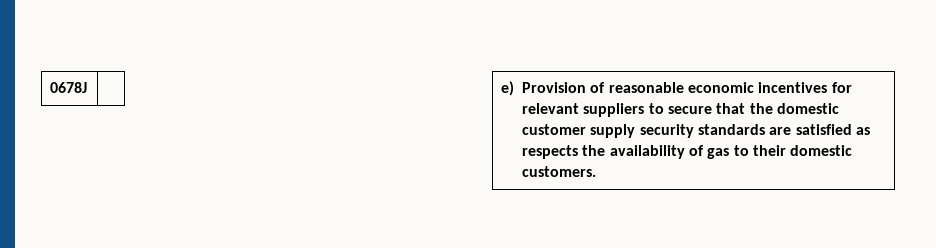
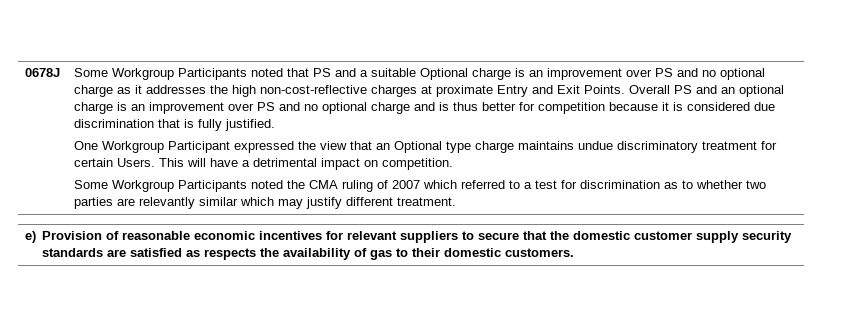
+ Some Workgroup Participants noted that PS and a suitable Optional charge is an improvement over PS and no optional charge as it addresses the high non-cost-reflective charges at proximate Entry and Exit Points. Overall PS and an optional charge is an improvement over PS and no optional charge and is thus better for competition because it is considered due discrimination that is fully justified.
+ One Workgroup Participant expressed the view that an Optional type charge maintains undue discriminatory treatment for certain Users. This will have a detrimental impact on competition.
+ Some Workgroup Participants noted the CMA ruling of 2007 which referred to a test for discrimination as to whether two parties are relevantly similar which may justify different treatment.

